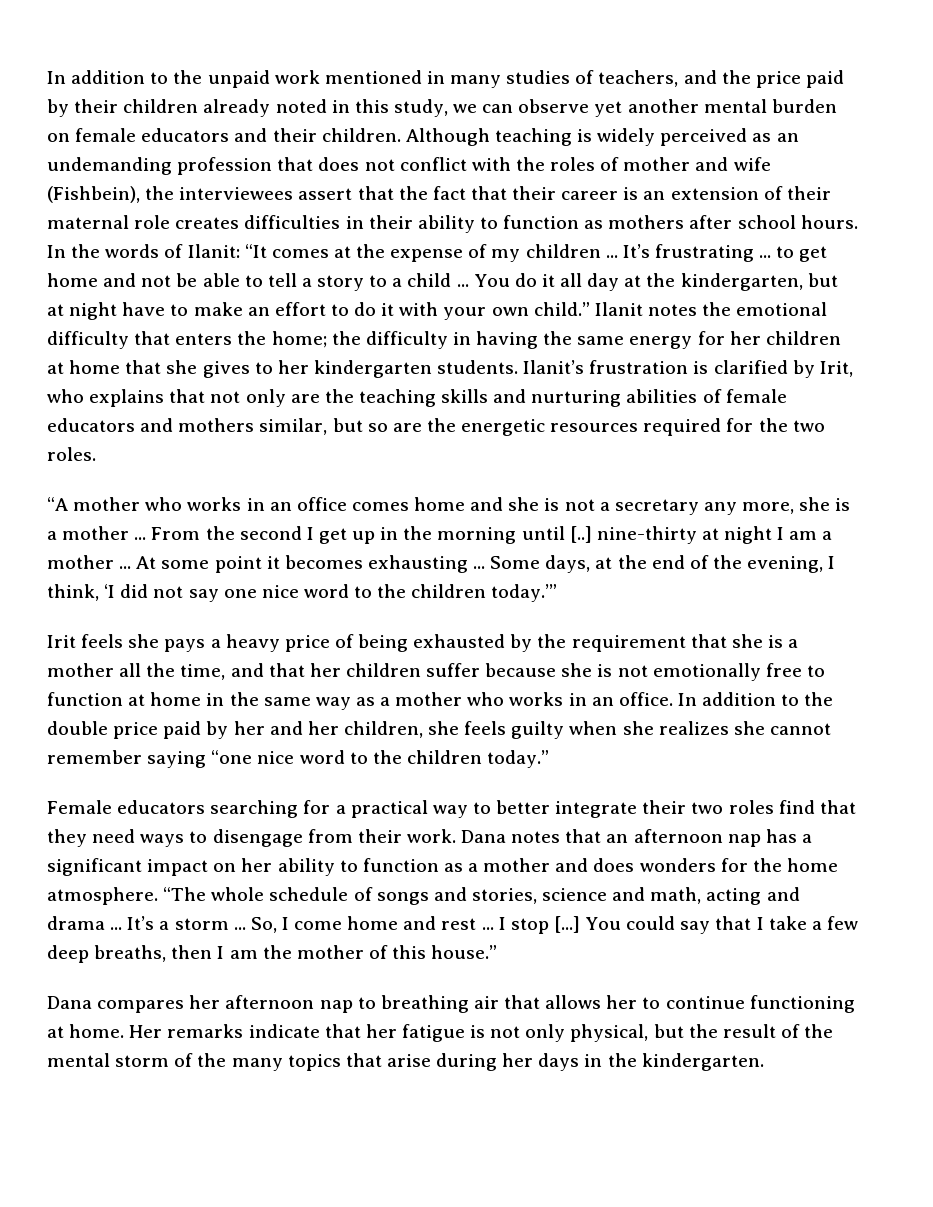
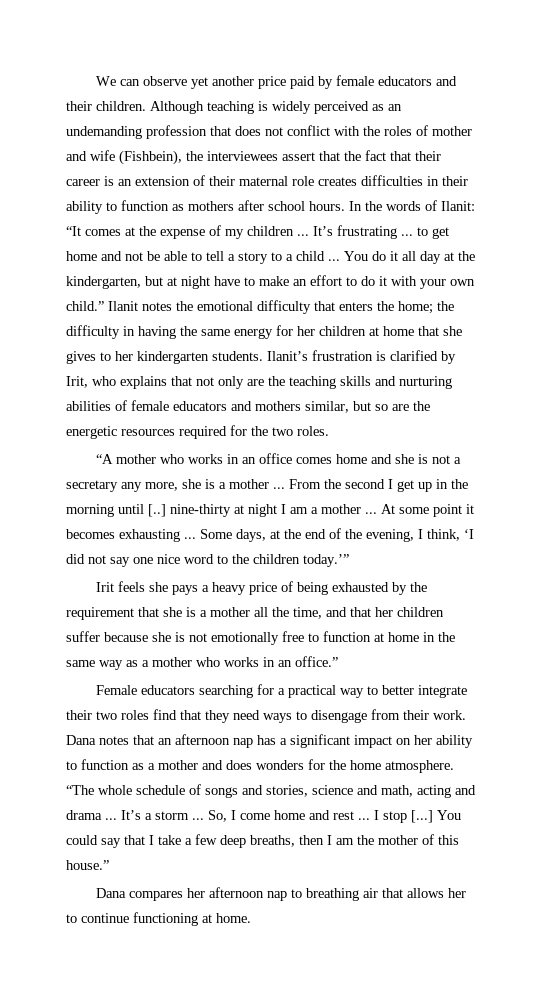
- In addition to the unpaid work mentioned in many studies of teachers, and the price paid by their children already noted in this study, we can observe yet another mental burden on female educators and their children.
+ We can observe yet another price paid by female educators and their children.
- Irit feels she pays a heavy price of being exhausted by the requirement that she is a mother all the time, and that her children suffer because she is not emotionally free to function at home in the same way as a mother who works in an office. In addition to the double price paid by her and her children, she feels guilty when she realizes she cannot remember saying “one nice word to the children today.”
+ Irit feels she pays a heavy price of being exhausted by the requirement that she is a mother all the time, and that her children suffer because she is not emotionally free to function at home in the same way as a mother who works in an office.”
- Her remarks indicate that her fatigue is not only physical, but the result of the mental storm of the many topics that arise during her days in the kindergarten.

